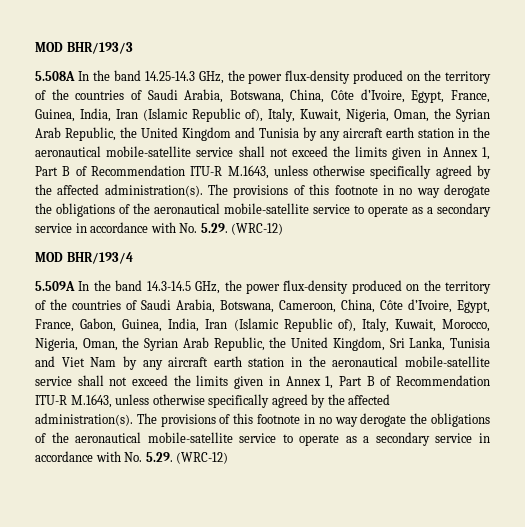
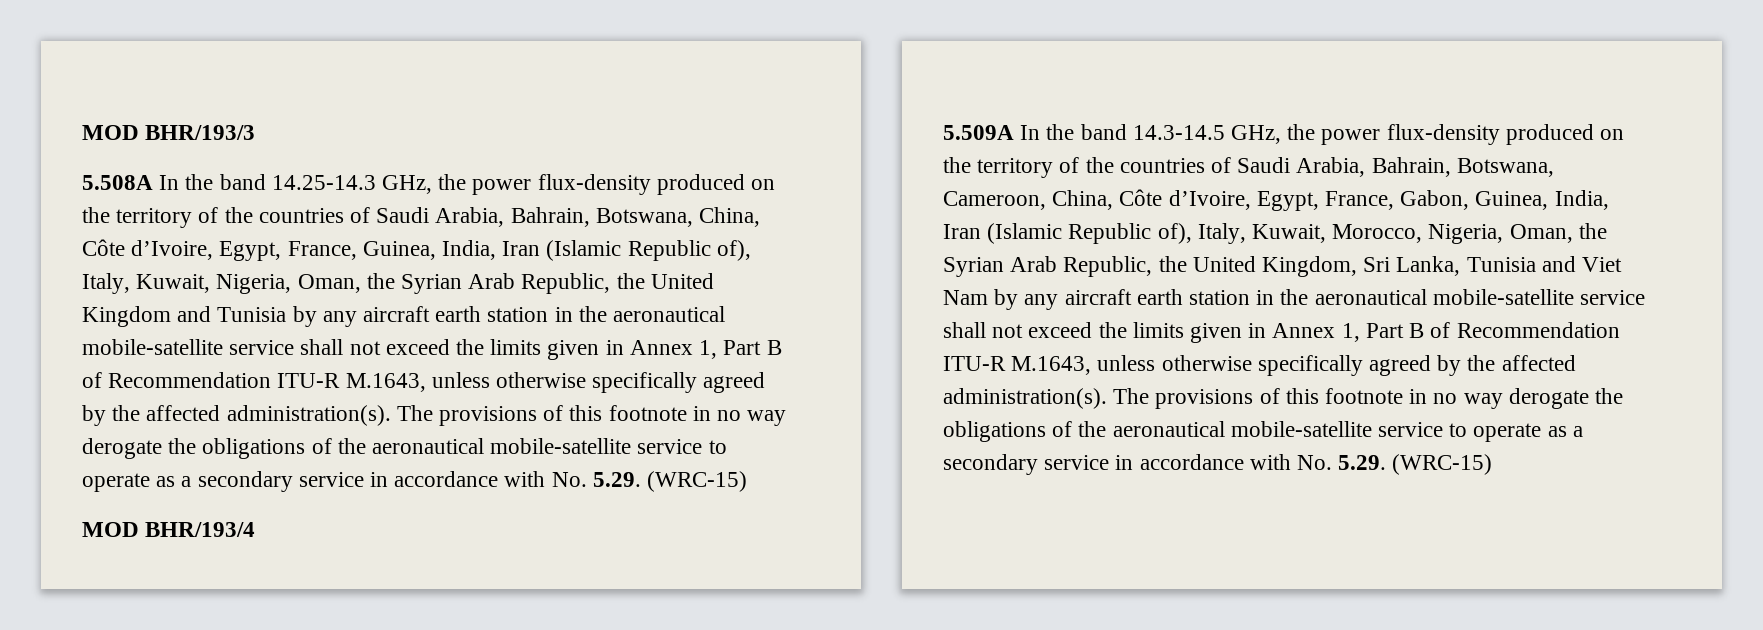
- 5.508A In the band 14.25-14.3 GHz, the power flux-density produced on the territory of the countries of Saudi Arabia, Botswana, China, Côte d’Ivoire, Egypt, France, Guinea, India, Iran (Islamic Republic of), Italy, Kuwait, Nigeria, Oman, the Syrian Arab Republic, the United Kingdom and Tunisia by any aircraft earth station in the aeronautical mobile-satellite service shall not exceed the limits given in Annex 1, Part B of Recommendation ITU-R M.1643, unless otherwise specifically agreed by the affected administration(s). The provisions of this footnote in no way derogate the obligations of the aeronautical mobile-satellite service to operate as a secondary service in accordance with No. 5.29. (WRC-12)
+ 5.508A In the band 14.25-14.3 GHz, the power flux-density produced on the territory of the countries of Saudi Arabia, Bahrain, Botswana, China, Côte d’Ivoire, Egypt, France, Guinea, India, Iran (Islamic Republic of), Italy, Kuwait, Nigeria, Oman, the Syrian Arab Republic, the United Kingdom and Tunisia by any aircraft earth station in the aeronautical mobile-satellite service shall not exceed the limits given in Annex 1, Part B of Recommendation ITU-R M.1643, unless otherwise specifically agreed by the affected administration(s). The provisions of this footnote in no way derogate the obligations of the aeronautical mobile-satellite service to operate as a secondary service in accordance with No. 5.29. (WRC-15)
- 5.509A In the band 14.3-14.5 GHz, the power flux-density produced on the territory of the countries of Saudi Arabia, Botswana, Cameroon, China, Côte d’Ivoire, Egypt, France, Gabon, Guinea, India, Iran (Islamic Republic of), Italy, Kuwait, Morocco, Nigeria, Oman, the Syrian Arab Republic, the United Kingdom, Sri Lanka, Tunisia and Viet Nam by any aircraft earth station in the aeronautical mobile-satellite service shall not exceed the limits given in Annex 1, Part B of Recommendation ITU-R M.1643, unless otherwise specifically agreed by the affected administration(s). The provisions of this footnote in no way derogate the obligations of the aeronautical mobile-satellite service to operate as a secondary service in accordance with No. 5.29. (WRC-12)
+ 5.509A In the band 14.3-14.5 GHz, the power flux-density produced on the territory of the countries of Saudi Arabia, Bahrain, Botswana, Cameroon, China, Côte d’Ivoire, Egypt, France, Gabon, Guinea, India, Iran (Islamic Republic of), Italy, Kuwait, Morocco, Nigeria, Oman, the Syrian Arab Republic, the United Kingdom, Sri Lanka, Tunisia and Viet Nam by any aircraft earth station in the aeronautical mobile-satellite service shall not exceed the limits given in Annex 1, Part B of Recommendation ITU-R M.1643, unless otherwise specifically agreed by the affected administration(s). The provisions of this footnote in no way derogate the obligations of the aeronautical mobile-satellite service to operate as a secondary service in accordance with No. 5.29. (WRC-15)

